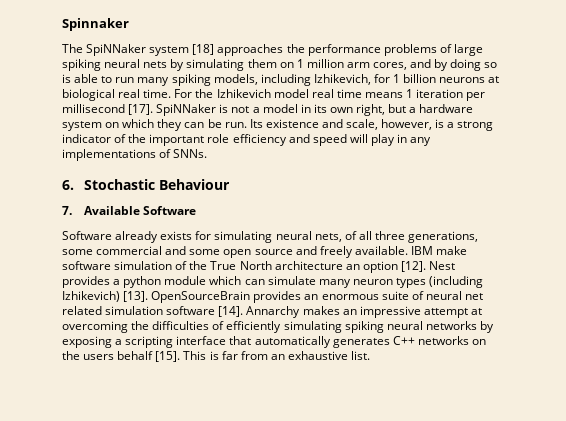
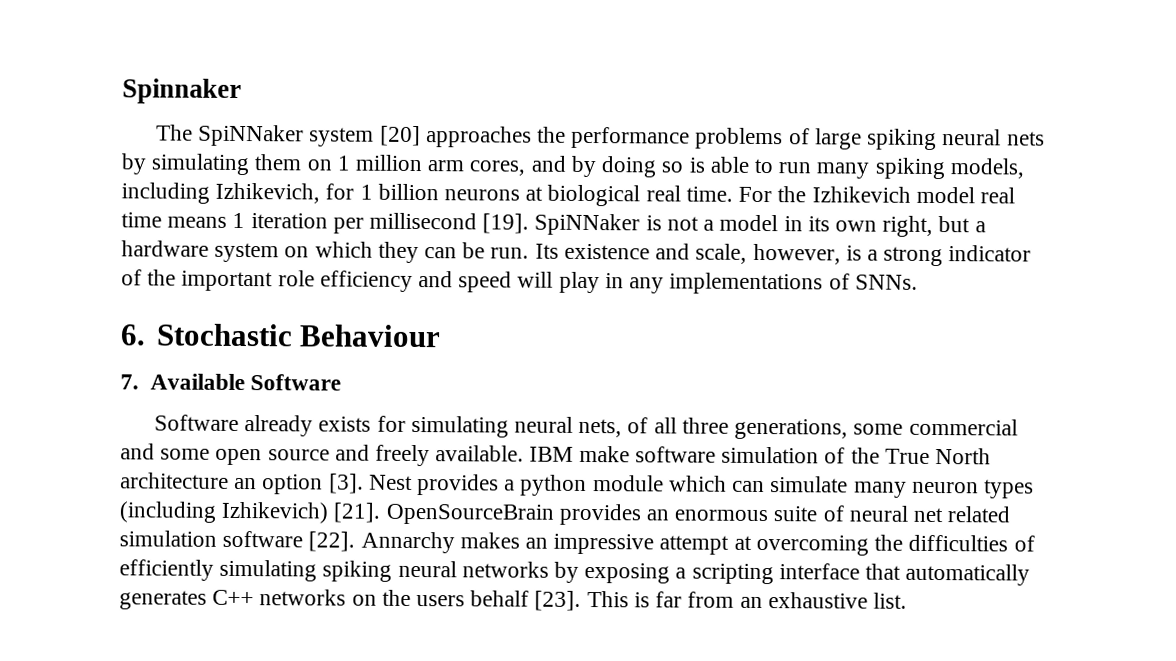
- The SpiNNaker system [18] approaches the performance problems of large spiking neural nets by simulating them on 1 million arm cores, and by doing so is able to run many spiking models, including Izhikevich, for 1 billion neurons at biological real time.
+ The SpiNNaker system [20] approaches the performance problems of large spiking neural nets by simulating them on 1 million arm cores, and by doing so is able to run many spiking models, including Izhikevich, for 1 billion neurons at biological real time.
- For the Izhikevich model real time means 1 iteration per millisecond [17].
+ For the Izhikevich model real time means 1 iteration per millisecond [19].
- IBM make software simulation of the True North architecture an option [12].
+ IBM make software simulation of the True North architecture an option [3].
- Nest provides a python module which can simulate many neuron types (including Izhikevich) [13].
+ Nest provides a python module which can simulate many neuron types (including Izhikevich) [21].
- OpenSourceBrain provides an enormous suite of neural net related simulation software [14].
+ OpenSourceBrain provides an enormous suite of neural net related simulation software [22].
- Annarchy makes an impressive attempt at overcoming the difficulties of efficiently simulating spiking neural networks by exposing a scripting interface that automatically generates C++ networks on the users behalf [15].
+ Annarchy makes an impressive attempt at overcoming the difficulties of efficiently simulating spiking neural networks by exposing a scripting interface that automatically generates C++ networks on the users behalf [23].

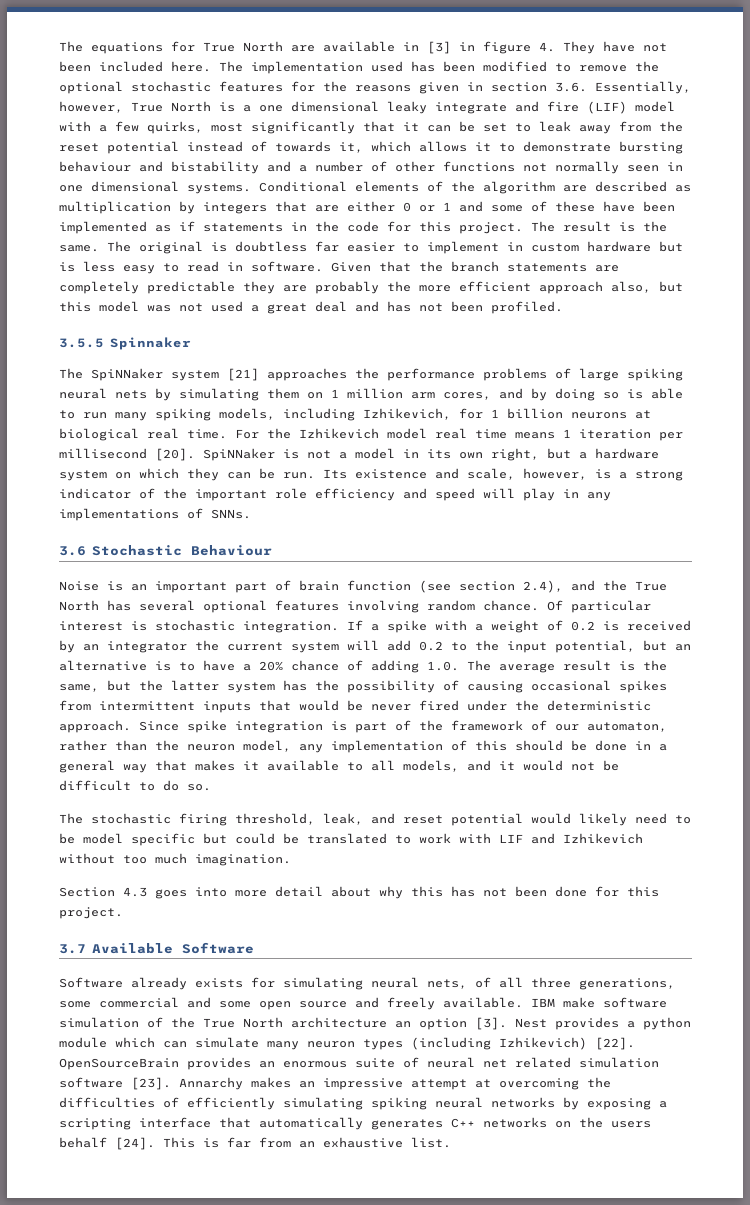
- Spinnaker
+ The equations for True North are available in [3] in figure 4. They have not been included here. The implementation used has been modified to remove the optional stochastic features for the reasons given in section 3.6. Essentially, however, True North is a one dimensional leaky integrate and fire (LIF) model with a few quirks, most significantly that it can be set to leak away from the reset potential instead of towards it, which allows it to demonstrate bursting behaviour and bistability and a number of other functions not normally seen in one dimensional systems. Conditional elements of the algorithm are described as multiplication by integers that are either 0 or 1 and some of these have been implemented as if statements in the code for this project. The result is the same. The original is doubtless far easier to implement in custom hardware but is less easy to read in software. Given that the branch statements are completely predictable they are probably the more efficient approach also, but this model was not used a great deal and has not been profiled.
+ 3.5.5 Spinnaker
- The SpiNNaker system [20] approaches the performance problems of large spiking neural nets by simulating them on 1 million arm cores, and by doing so is able to run many spiking models, including Izhikevich, for 1 billion neurons at biological real time.
+ The SpiNNaker system [21] approaches the performance problems of large spiking neural nets by simulating them on 1 million arm cores, and by doing so is able to run many spiking models, including Izhikevich, for 1 billion neurons at biological real time.
- For the Izhikevich model real time means 1 iteration per millisecond [19].
+ For the Izhikevich model real time means 1 iteration per millisecond [20].
- 6. Stochastic Behaviour
+ 3.6 Stochastic Behaviour
- 7. Available Software
+ Noise is an important part of brain function (see section 2.4), and the True North has several optional features involving random chance. Of particular interest is stochastic integration. If a spike with a weight of 0.2 is received by an integrator the current system will add 0.2 to the input potential, but an alternative is to have a 20% chance of adding 1.0. The average result is the same, but the latter system has the possibility of causing occasional spikes from intermittent inputs that would be never fired under the deterministic approach. Since spike integration is part of the framework of our automaton, rather than the neuron model, any implementation of this should be done in a general way that makes it available to all models, and it would not be difficult to do so.
+ The stochastic firing threshold, leak, and reset potential would likely need to be model specific but could be translated to work with LIF and Izhikevich without too much imagination.
+ Section 4.3 goes into more detail about why this has not been done for this project.
+ 3.7 Available Software
- Nest provides a python module which can simulate many neuron types (including Izhikevich) [21].
+ Nest provides a python module which can simulate many neuron types (including Izhikevich) [22].
- OpenSourceBrain provides an enormous suite of neural net related simulation software [22].
+ OpenSourceBrain provides an enormous suite of neural net related simulation software [23].
- Annarchy makes an impressive attempt at overcoming the difficulties of efficiently simulating spiking neural networks by exposing a scripting interface that automatically generates C++ networks on the users behalf [23].
+ Annarchy makes an impressive attempt at overcoming the difficulties of efficiently simulating spiking neural networks by exposing a scripting interface that automatically generates C++ networks on the users behalf [24].

